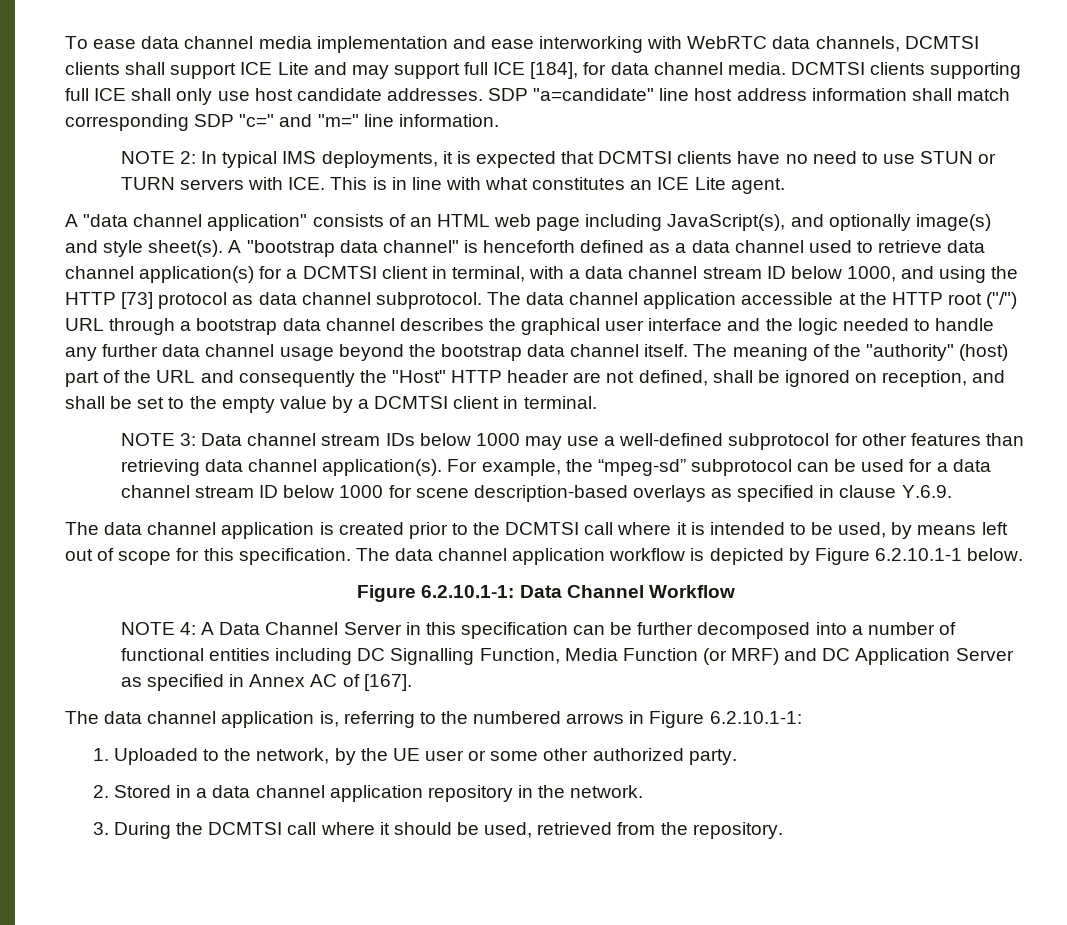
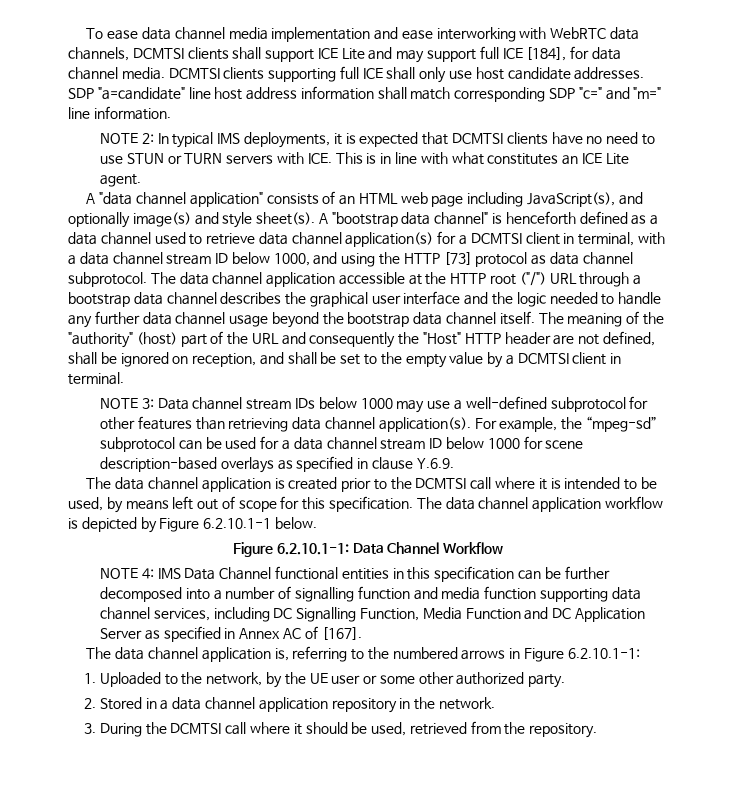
- NOTE 4: A Data Channel Server in this specification can be further decomposed into a number of functional entities including DC Signalling Function, Media Function (or MRF) and DC Application Server as specified in Annex AC of [167].
+ NOTE 4: IMS Data Channel functional entities in this specification can be further decomposed into a number of signalling function and media function supporting data channel services, including DC Signalling Function, Media Function and DC Application Server as specified in Annex AC of [167].

